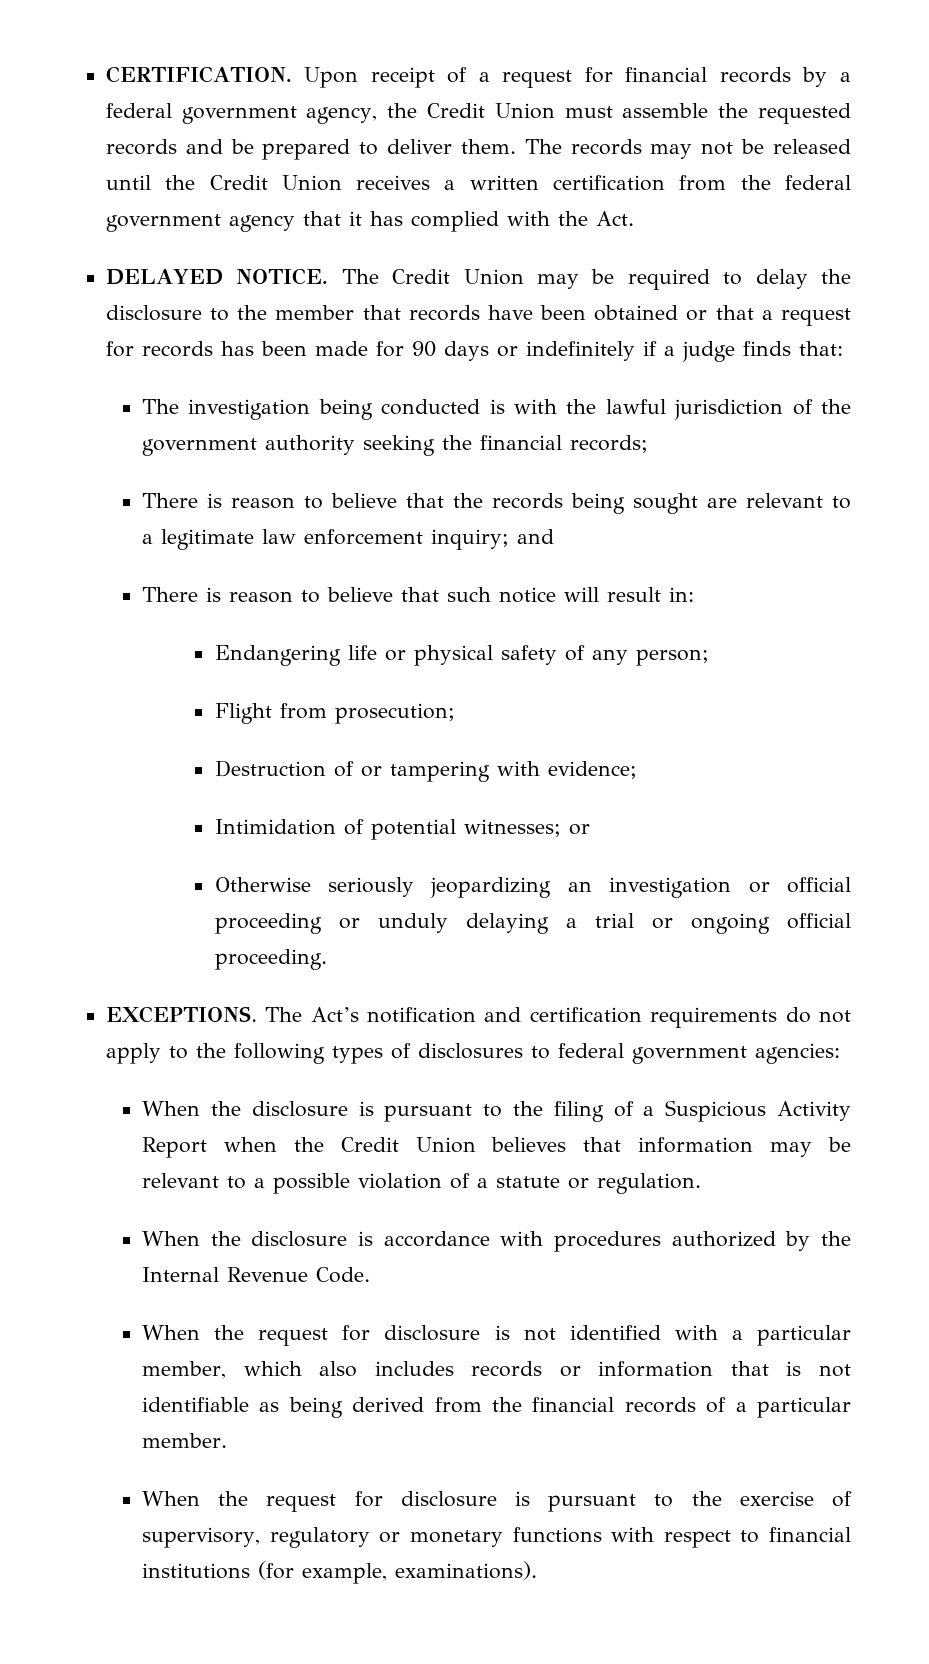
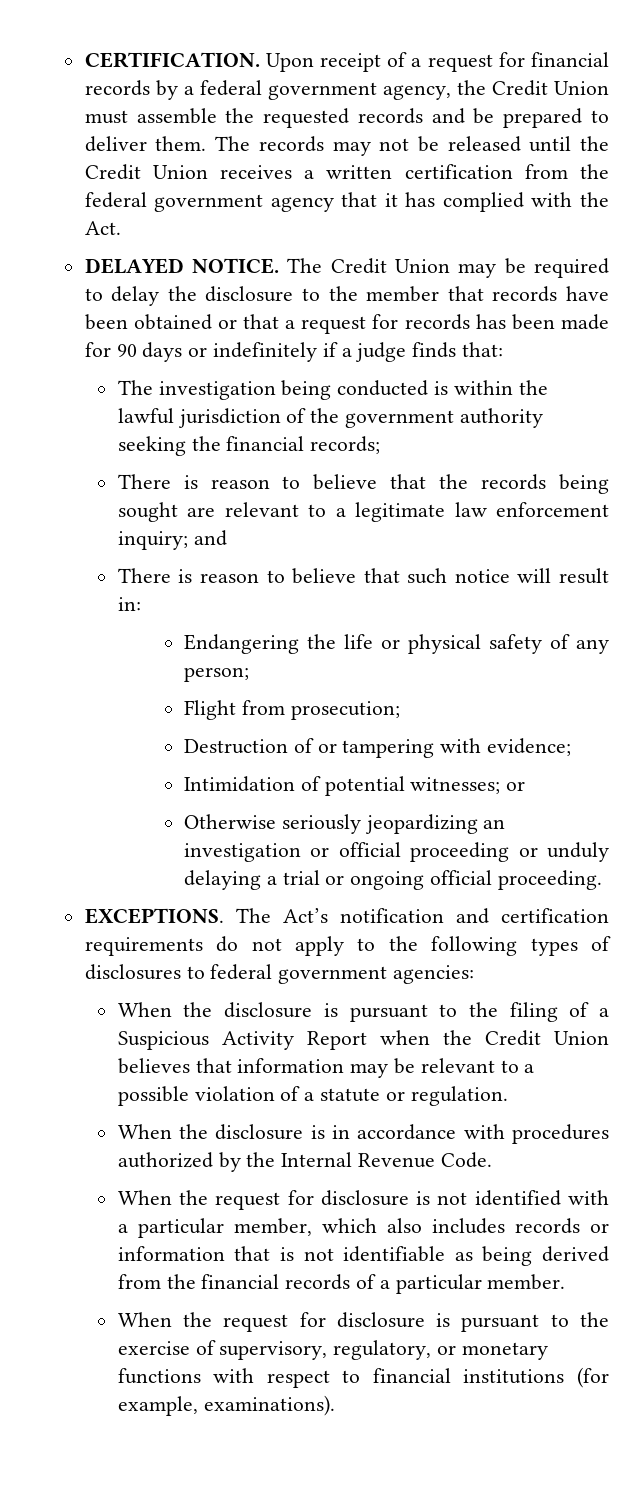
- The investigation being conducted is with the lawful jurisdiction of the government authority seeking the financial records;
+ The investigation being conducted is within the lawful jurisdiction of the government authority seeking the financial records;
- Endangering life or physical safety of any person;
+ Endangering the life or physical safety of any person;
- When the disclosure is accordance with procedures authorized by the Internal Revenue Code.
+ When the disclosure is in accordance with procedures authorized by the Internal Revenue Code.
- When the request for disclosure is pursuant to the exercise of supervisory, regulatory or monetary functions with respect to financial institutions (for example, examinations).
+ When the request for disclosure is pursuant to the exercise of supervisory, regulatory, or monetary functions with respect to financial institutions (for example, examinations).

